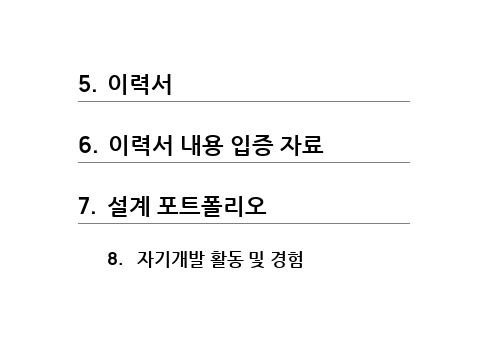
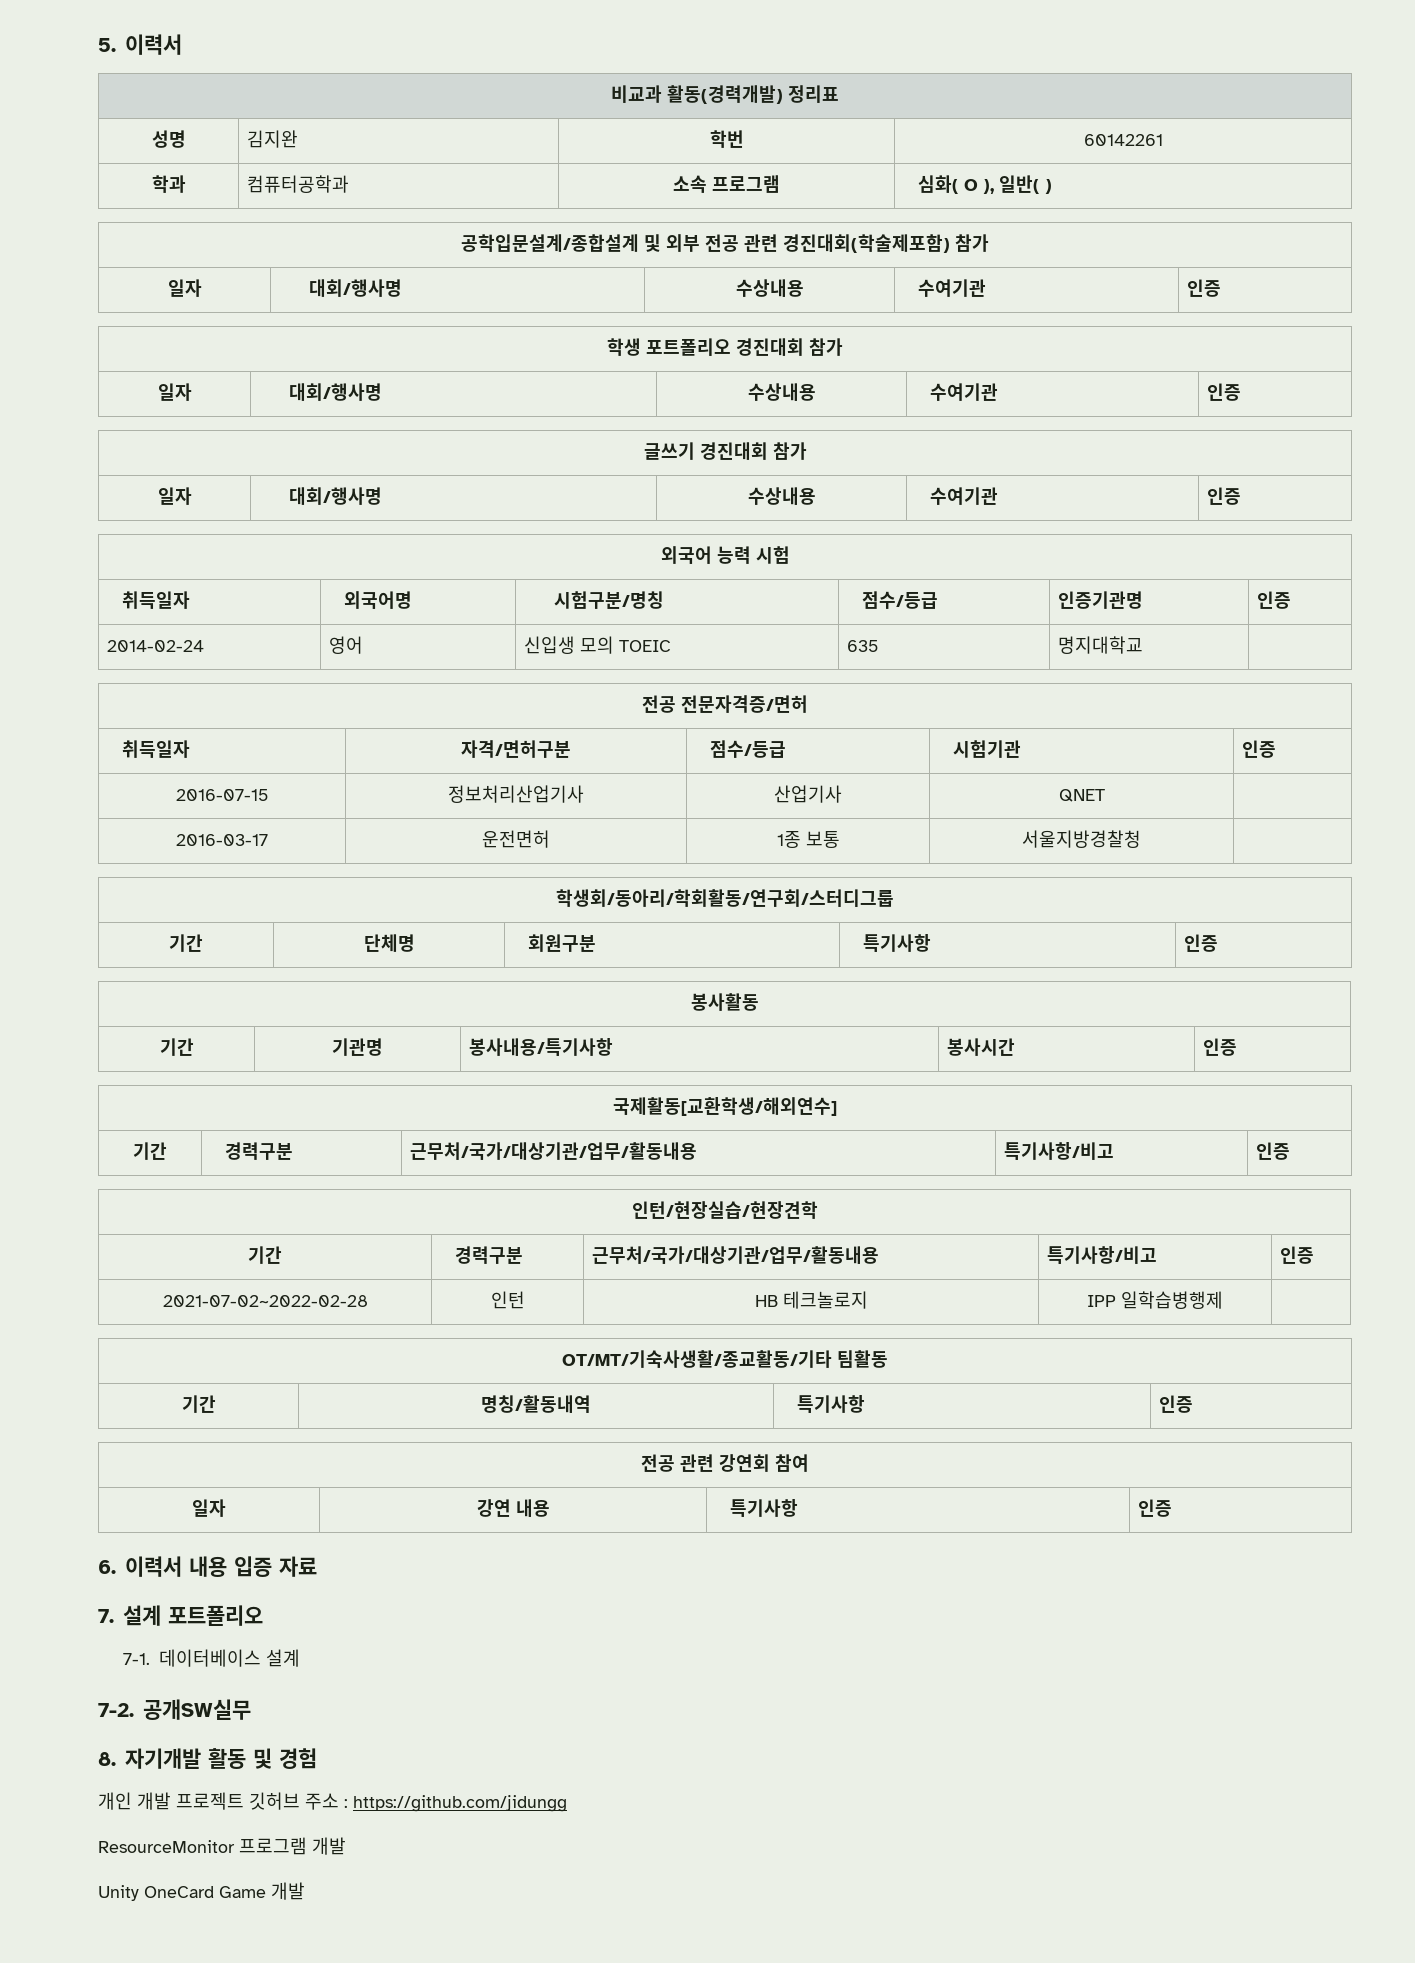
+ 비교과 활동(경력개발) 정리표
+ 성명 | 김지완 | 학번 | 60142261
+ 학과 | 컴퓨터공학과 | 소속 프로그램 | 심화( O ), 일반( )
+ 공학입문설계/종합설계 및 외부 전공 관련 경진대회(학술제포함) 참가
+ 일자 | 대회/행사명 | 수상내용 | 수여기관 | 인증
+ 학생 포트폴리오 경진대회 참가
+ 일자 | 대회/행사명 | 수상내용 | 수여기관 | 인증
+ 글쓰기 경진대회 참가
+ 일자 | 대회/행사명 | 수상내용 | 수여기관 | 인증
+ 외국어 능력 시험
+ 취득일자 | 외국어명 | 시험구분/명칭 | 점수/등급 | 인증기관명 | 인증
+ 2014-02-24 | 영어 | 신입생 모의 TOEIC | 635 | 명지대학교 |
+ 전공 전문자격증/면허
+ 취득일자 | 자격/면허구분 | 점수/등급 | 시험기관 | 인증
+ 2016-07-15 | 정보처리산업기사 | 산업기사 | QNET |
+ 2016-03-17 | 운전면허 | 1종 보통 | 서울지방경찰청 |
+ 학생회/동아리/학회활동/연구회/스터디그룹
+ 기간 | 단체명 | 회원구분 | 특기사항 | 인증
+ 봉사활동
+ 기간 | 기관명 | 봉사내용/특기사항 | 봉사시간 | 인증
+ 국제활동[교환학생/해외연수]
+ 기간 | 경력구분 | 근무처/국가/대상기관/업무/활동내용 | 특기사항/비고 | 인증
+ 인턴/현장실습/현장견학
+ 기간 | 경력구분 | 근무처/국가/대상기관/업무/활동내용 | 특기사항/비고 | 인증
+ 2021-07-02~2022-02-28 | 인턴 | HB 테크놀로지 | IPP 일학습병행제 |
+ OT/MT/기숙사생활/종교활동/기타 팀활동
+ 기간 | 명칭/활동내역 | 특기사항 | 인증
+ 전공 관련 강연회 참여
+ 일자 | 강연 내용 | 특기사항 | 인증
+ 7-1. 데이터베이스 설계
+ 7-2. 공개SW실무
  8. 자기개발 활동 및 경험
+ 개인 개발 프로젝트 깃허브 주소 : https://github.com/jidungg
+ ResourceMonitor 프로그램 개발
+ Unity OneCard Game 개발

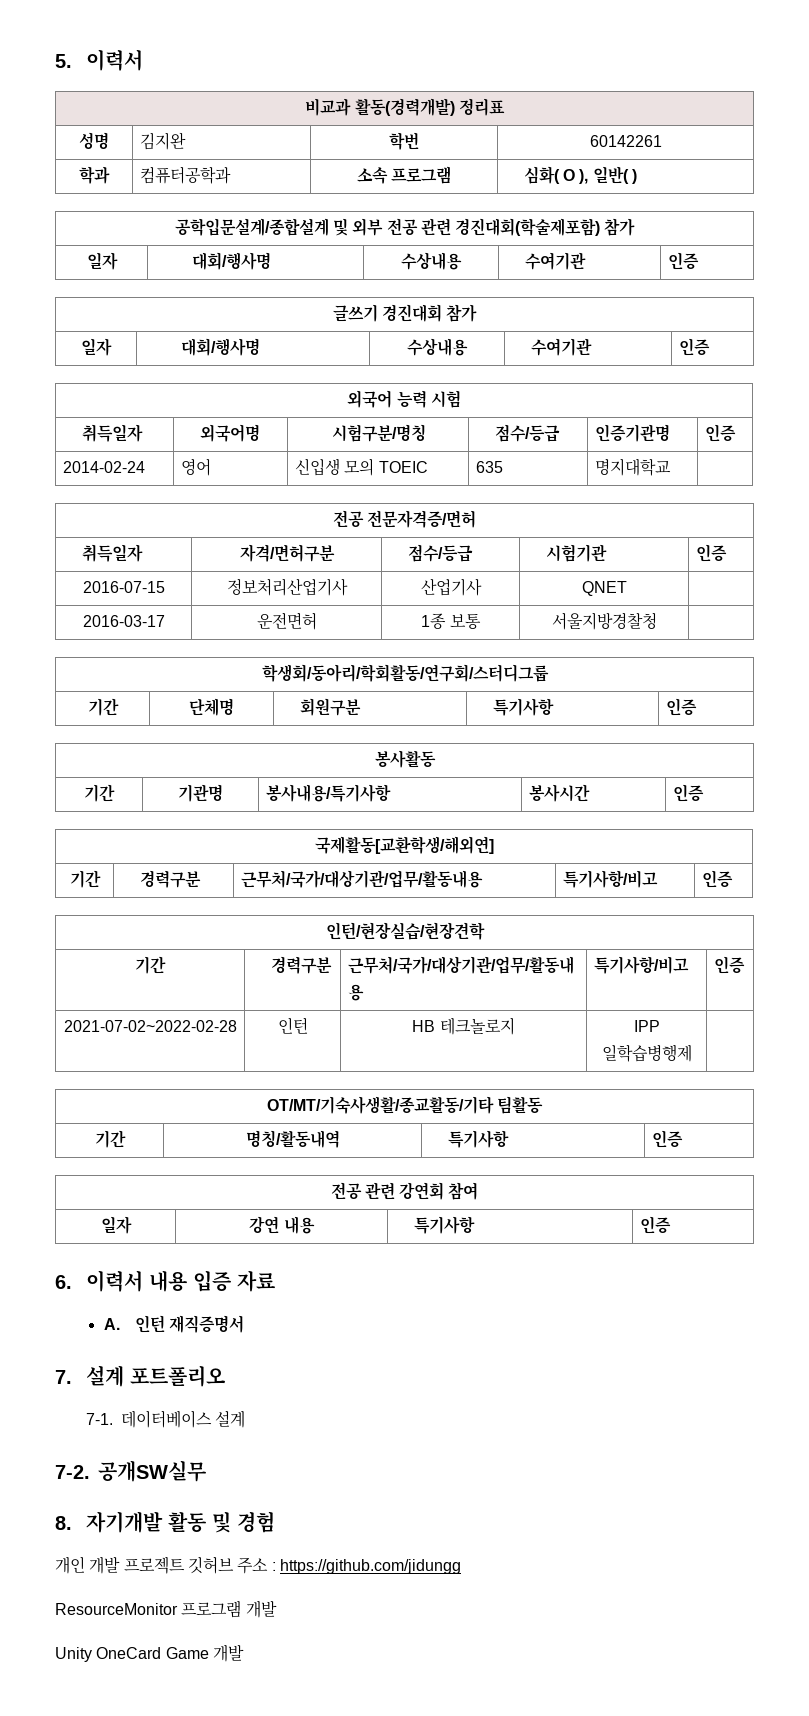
- 학생 포트폴리오 경진대회 참가
- 일자 | 대회/행사명 | 수상내용 | 수여기관 | 인증
- 국제활동[교환학생/해외연수]
+ 국제활동[교환학생/해외연]
+ A. 인턴 재직증명서

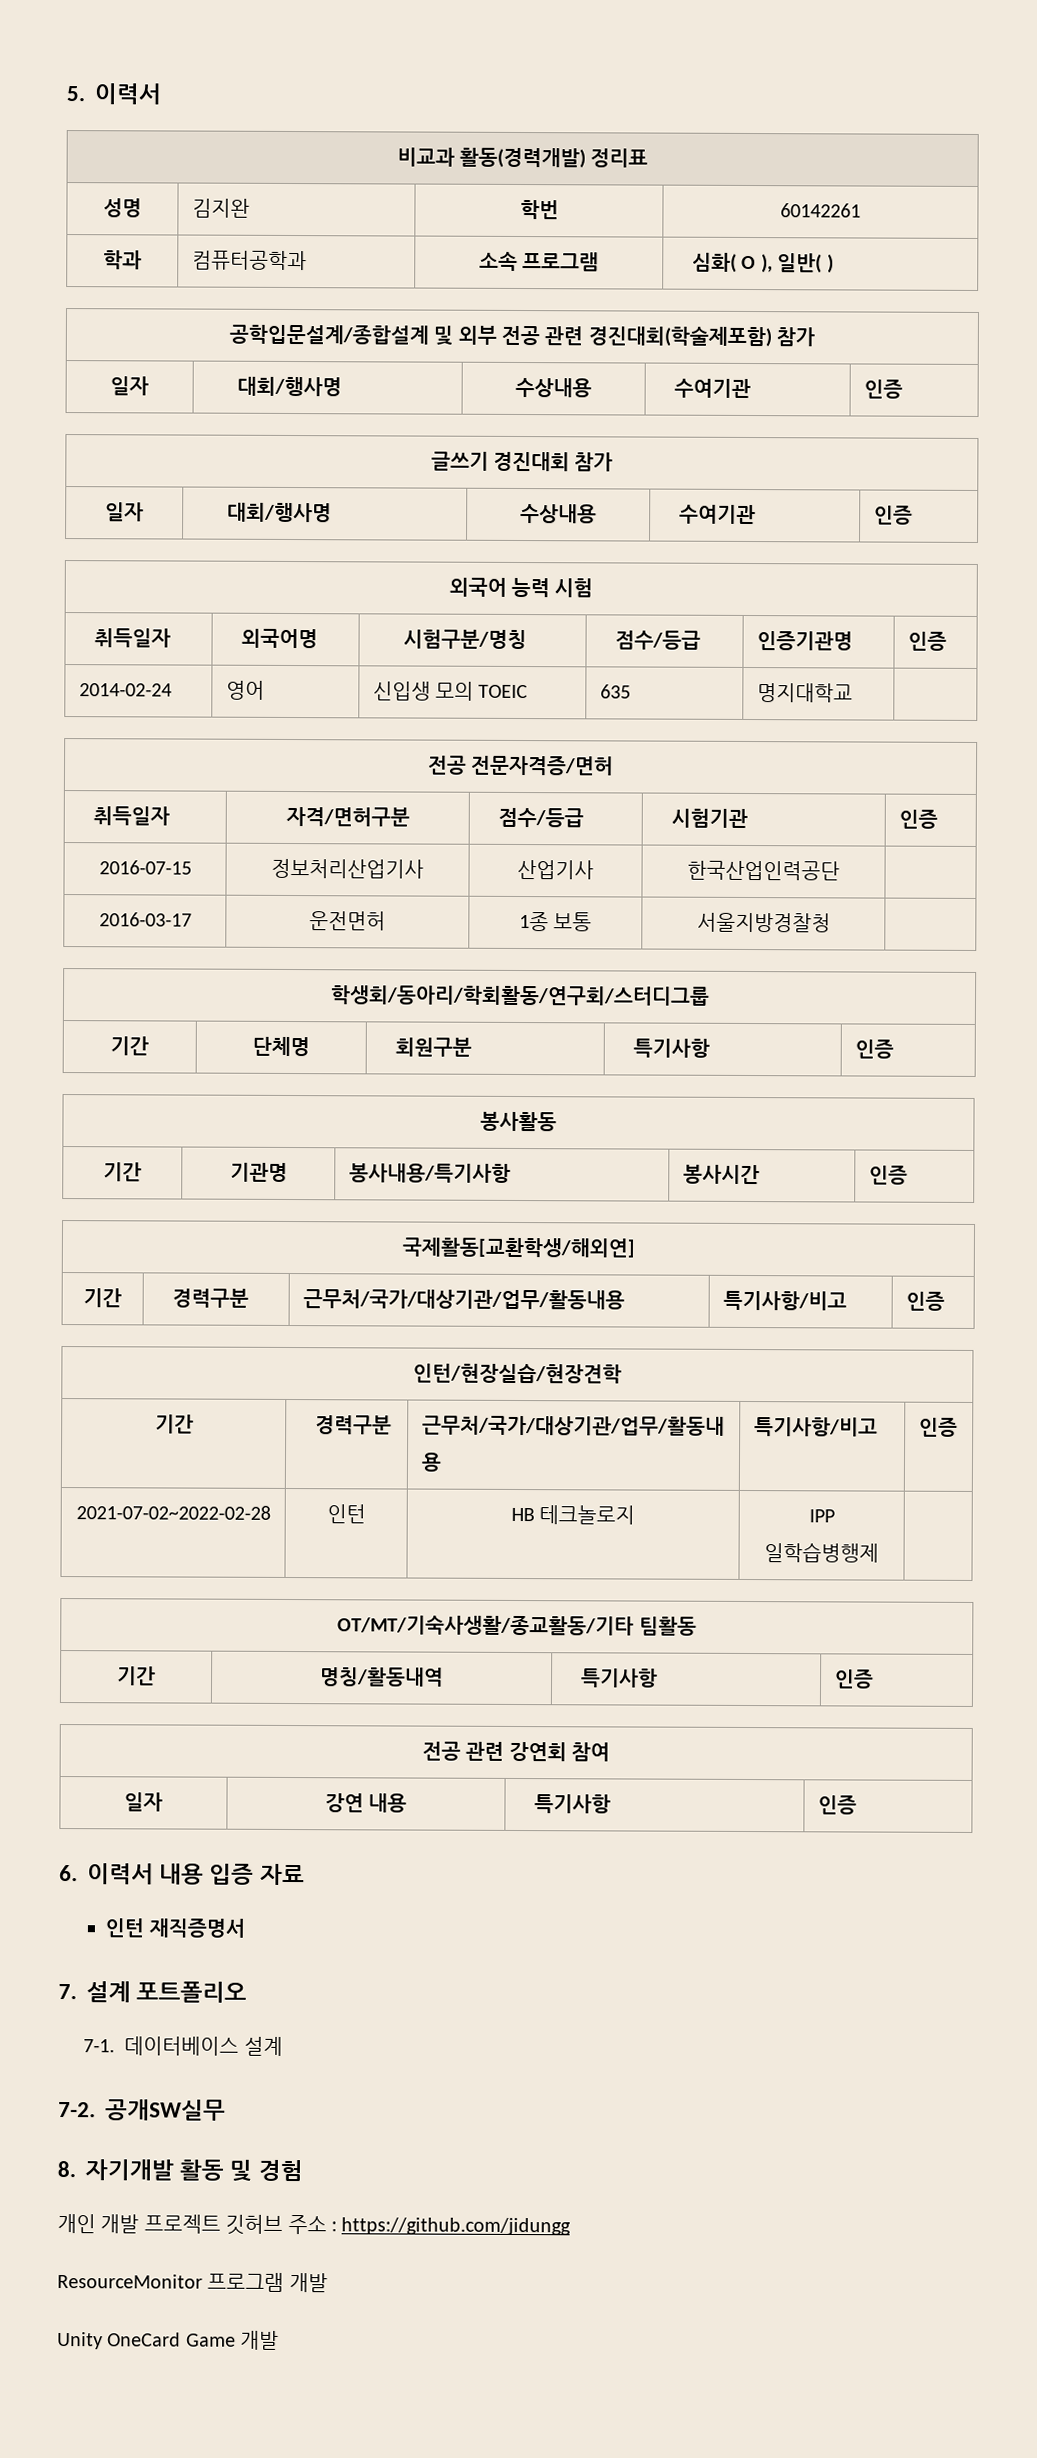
- 2016-07-15 | 정보처리산업기사 | 산업기사 | QNET |
+ 2016-07-15 | 정보처리산업기사 | 산업기사 | 한국산업인력공단 |
- A. 인턴 재직증명서
+ 인턴 재직증명서

